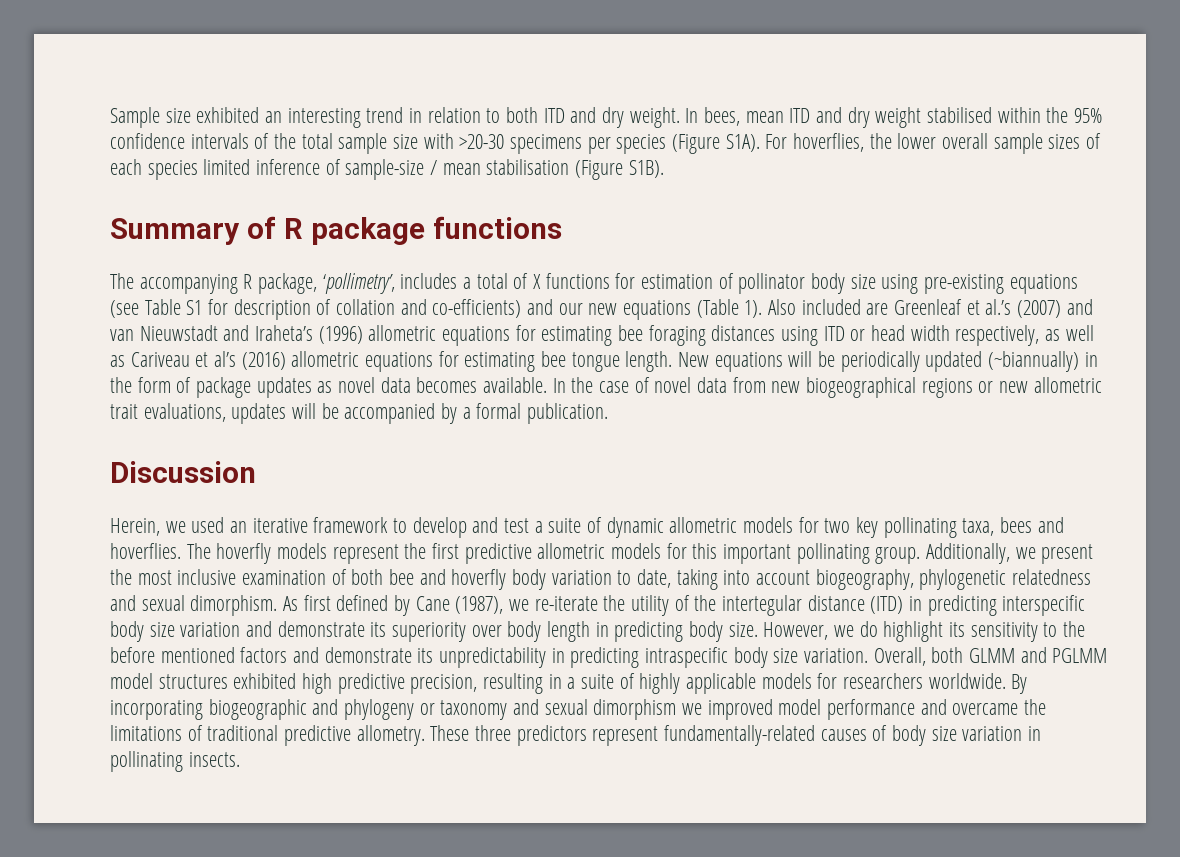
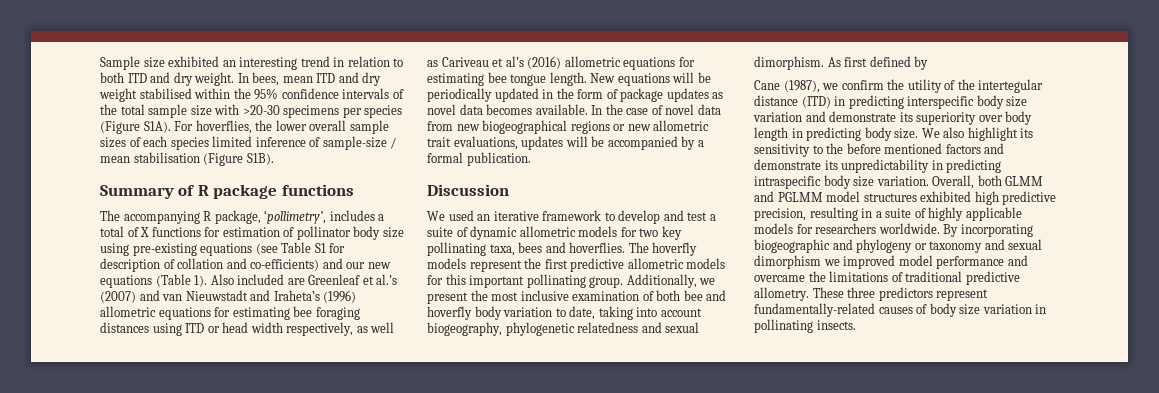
- New equations will be periodically updated (~biannually) in the form of package updates as novel data becomes available.
+ New equations will be periodically updated in the form of package updates as novel data becomes available.
- Herein, we used an iterative framework to develop and test a suite of dynamic allometric models for two key pollinating taxa, bees and hoverflies.
+ We used an iterative framework to develop and test a suite of dynamic allometric models for two key pollinating taxa, bees and hoverflies.
- As first defined by Cane (1987), we re-iterate the utility of the intertegular distance (ITD) in predicting interspecific body size variation and demonstrate its superiority over body length in predicting body size.
+ As first defined by
+ Cane (1987), we confirm the utility of the intertegular distance (ITD) in predicting interspecific body size variation and demonstrate its superiority over body length in predicting body size.
- However, we do highlight its sensitivity to the before mentioned factors and demonstrate its unpredictability in predicting intraspecific body size variation.
+ We also highlight its sensitivity to the before mentioned factors and demonstrate its unpredictability in predicting intraspecific body size variation.

